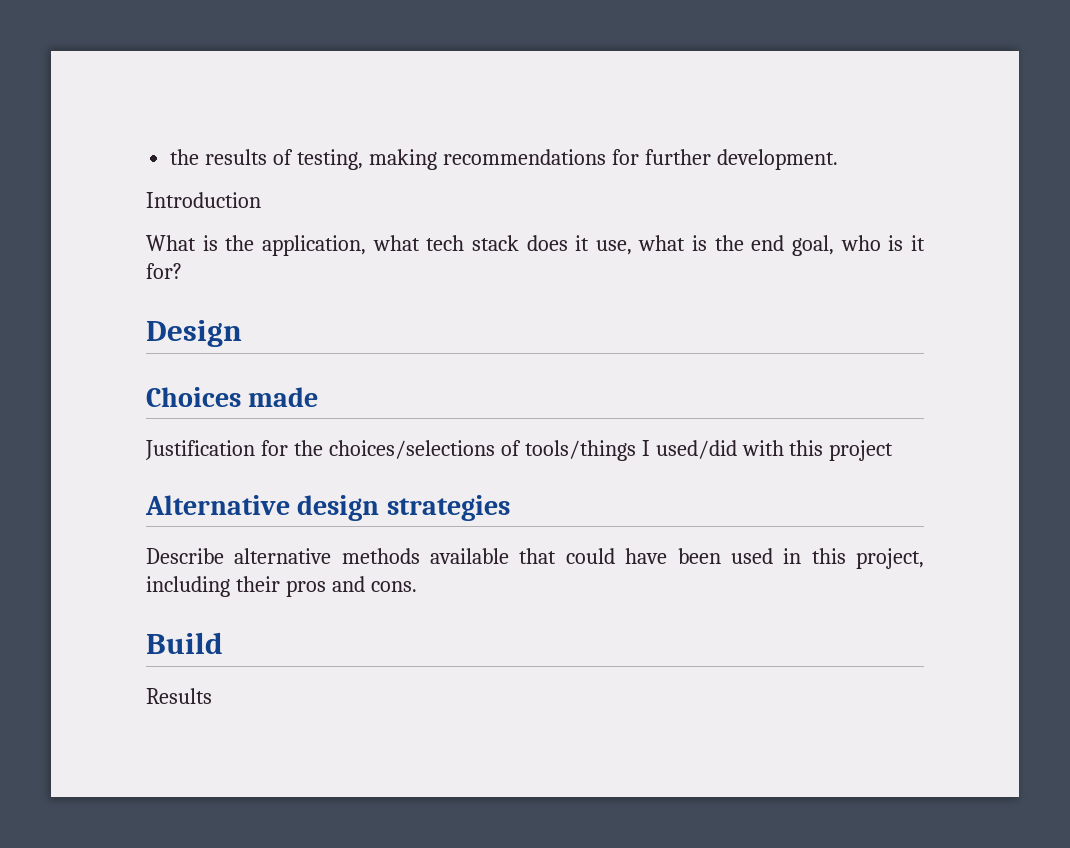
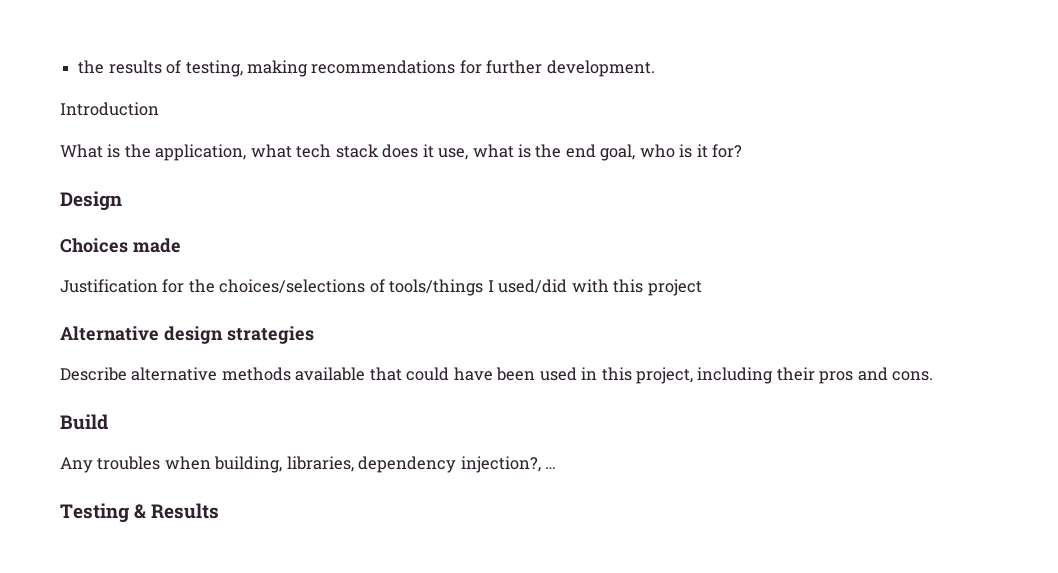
- Results
+ Any troubles when building, libraries, dependency injection?, …
+ Testing & Results

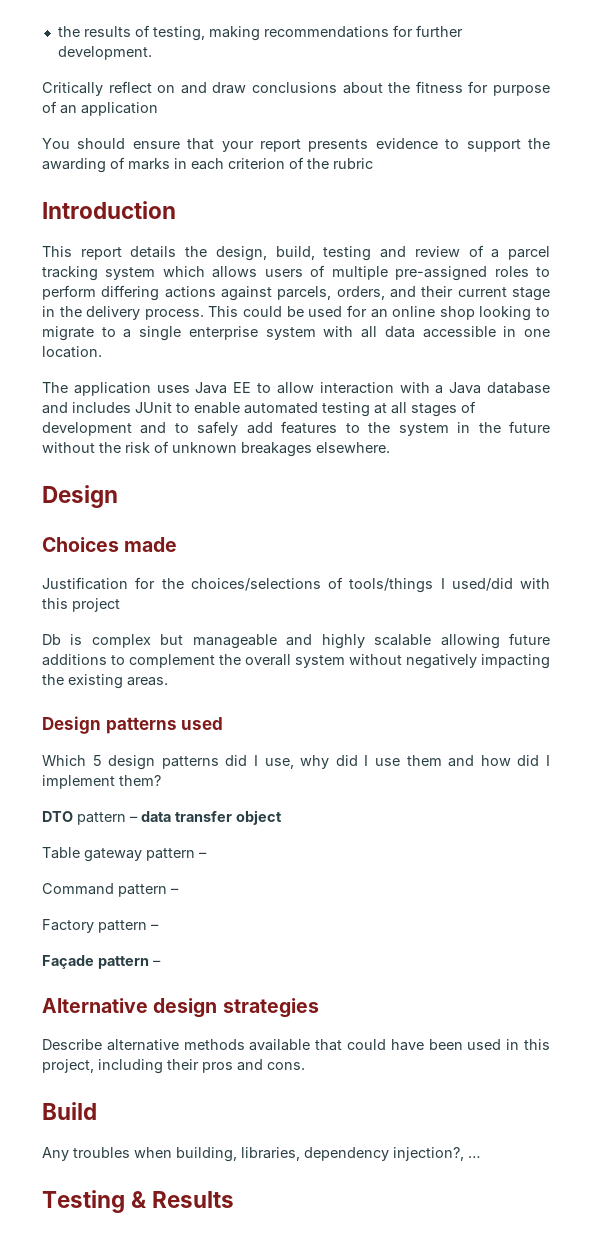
+ Critically reflect on and draw conclusions about the fitness for purpose of an application
+ You should ensure that your report presents evidence to support the awarding of marks in each criterion of the rubric
  Introduction
- What is the application, what tech stack does it use, what is the end goal, who is it for?
+ This report details the design, build, testing and review of a parcel tracking system which allows users of multiple pre-assigned roles to perform differing actions against parcels, orders, and their current stage in the delivery process. This could be used for an online shop looking to migrate to a single enterprise system with all data accessible in one location.
+ The application uses Java EE to allow interaction with a Java database and includes JUnit to enable automated testing at all stages of development and to safely add features to the system in the future without the risk of unknown breakages elsewhere.
+ Db is complex but manageable and highly scalable allowing future additions to complement the overall system without negatively impacting the existing areas.
+ Design patterns used
+ Which 5 design patterns did I use, why did I use them and how did I implement them?
+ DTO pattern – data transfer object
+ Table gateway pattern –
+ Command pattern –
+ Factory pattern –
+ Façade pattern –

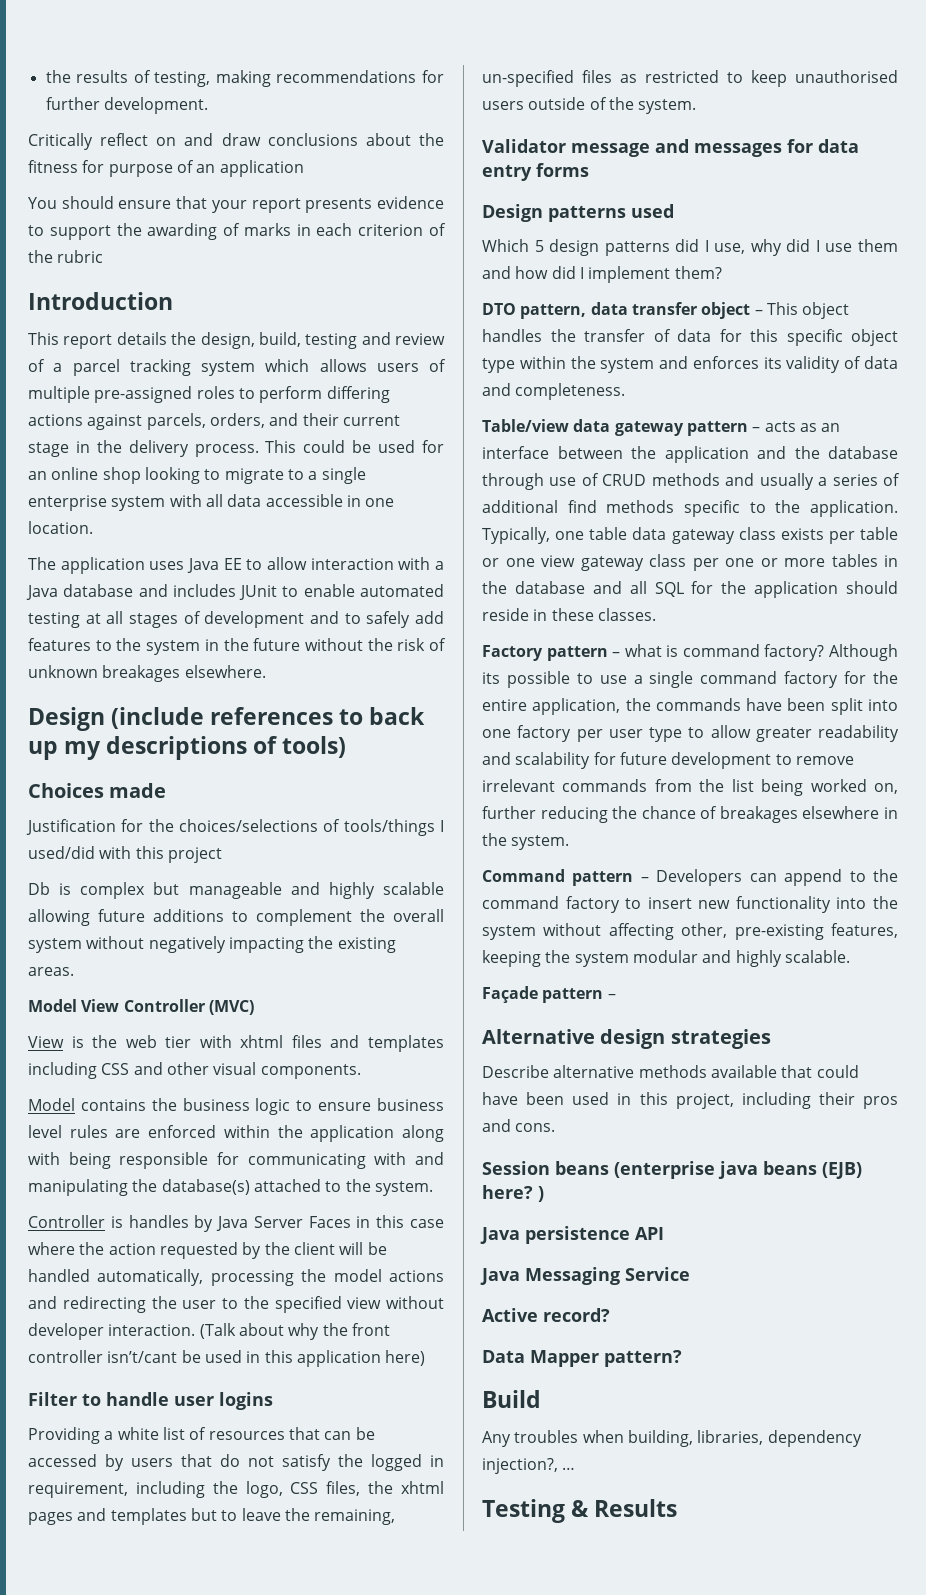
  The application uses Java EE to allow interaction with a Java database and includes JUnit to enable automated testing at all stages of development and to safely add features to the system in the future without the risk of unknown breakages elsewhere.
- Design
+ Design (include references to back up my descriptions of tools)
+ Model View Controller (MVC)
+ View is the web tier with xhtml files and templates including CSS and other visual components.
+ Model contains the business logic to ensure business level rules are enforced within the application along with being responsible for communicating with and manipulating the database(s) attached to the system.
+ Controller is handles by Java Server Faces in this case where the action requested by the client will be handled automatically, processing the model actions and redirecting the user to the specified view without developer interaction. (Talk about why the front controller isn’t/cant be used in this application here)
+ Filter to handle user logins
+ Providing a white list of resources that can be accessed by users that do not satisfy the logged in requirement, including the logo, CSS files, the xhtml pages and templates but to leave the remaining, un-specified files as restricted to keep unauthorised users outside of the system.
+ Validator message and messages for data entry forms
- DTO pattern – data transfer object
- Table gateway pattern –
- Command pattern –
- Factory pattern –
+ DTO pattern, data transfer object – This object handles the transfer of data for this specific object type within the system and enforces its validity of data and completeness.
+ Table/view data gateway pattern – acts as an interface between the application and the database through use of CRUD methods and usually a series of additional find methods specific to the application. Typically, one table data gateway class exists per table or one view gateway class per one or more tables in the database and all SQL for the application should reside in these classes.
+ Factory pattern – what is command factory? Although its possible to use a single command factory for the entire application, the commands have been split into one factory per user type to allow greater readability and scalability for future development to remove irrelevant commands from the list being worked on, further reducing the chance of breakages elsewhere in the system.
+ Command pattern – Developers can append to the command factory to insert new functionality into the system without affecting other, pre-existing features, keeping the system modular and highly scalable.
+ Session beans (enterprise java beans (EJB) here? )
+ Java persistence API
+ Java Messaging Service
+ Active record?
+ Data Mapper pattern?

